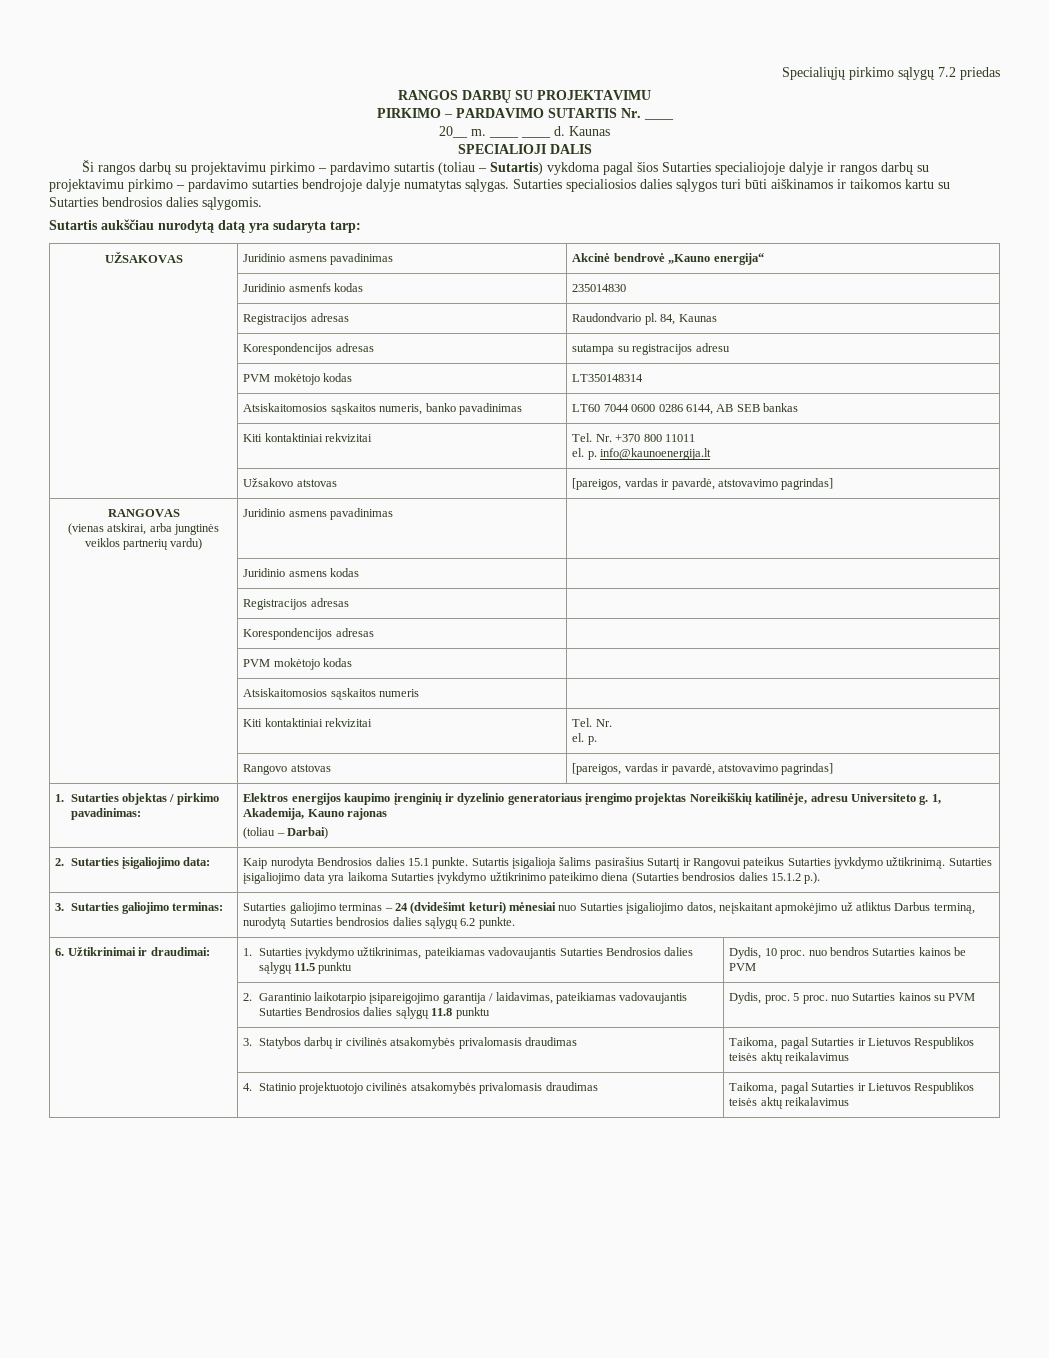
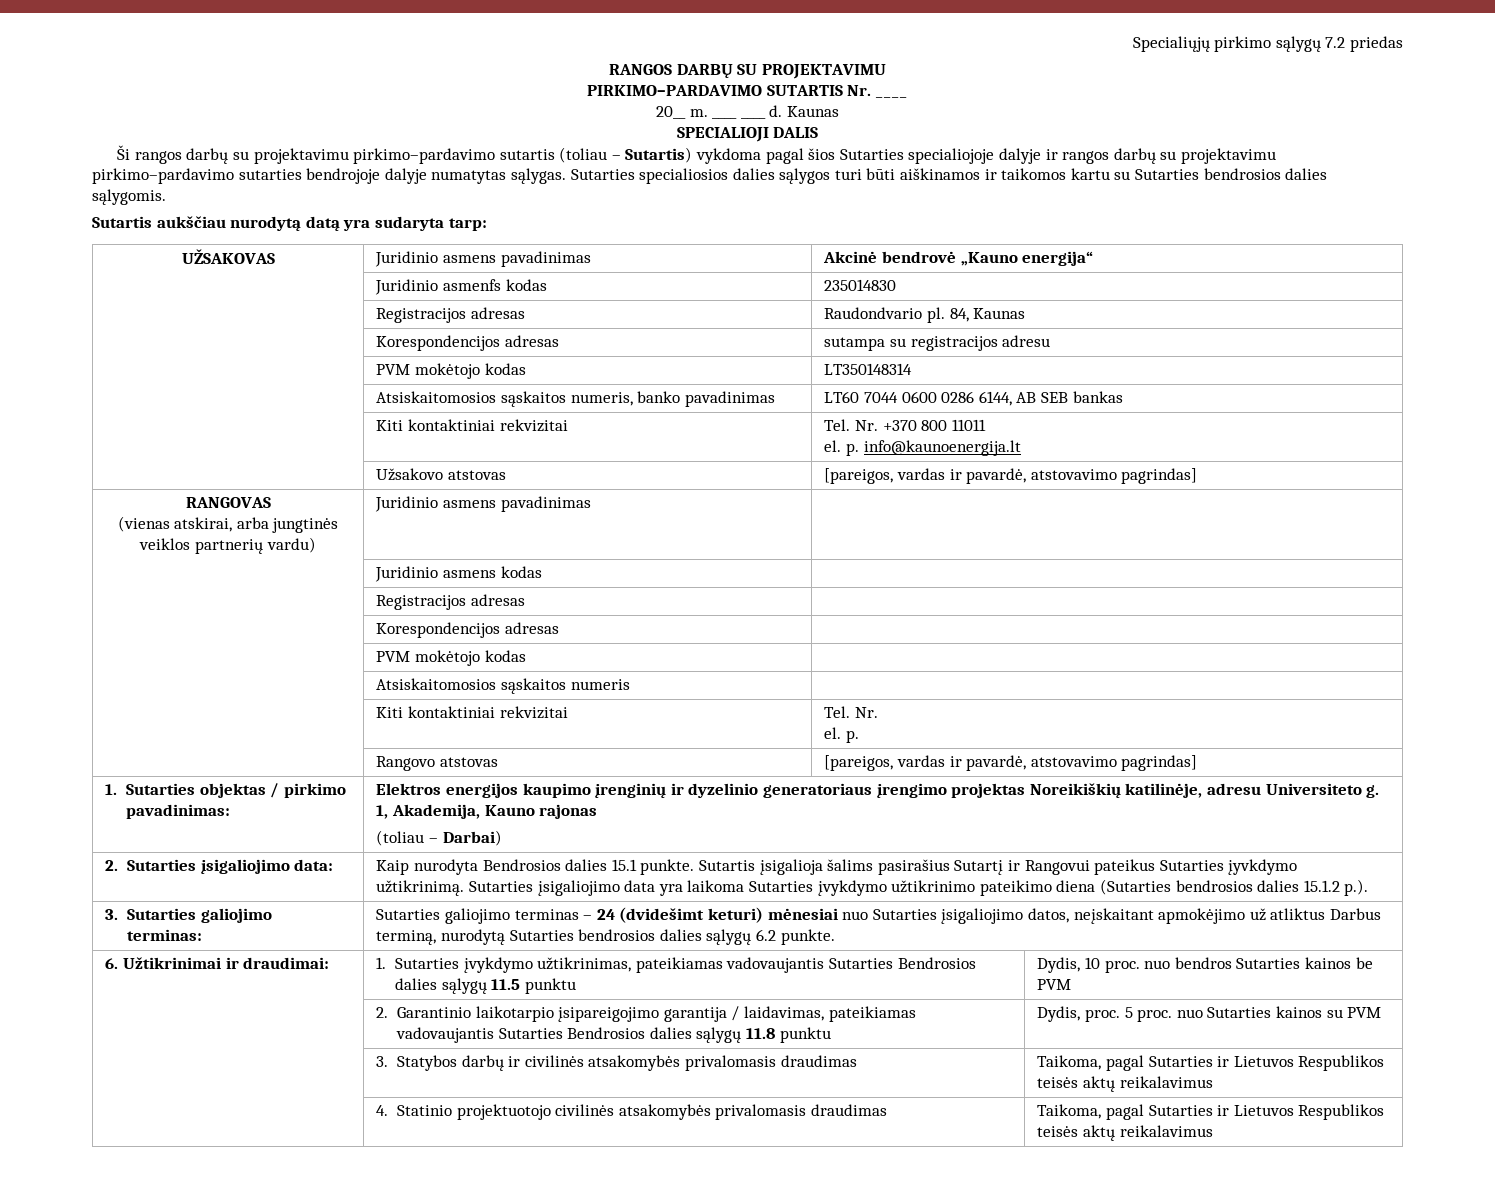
- PIRKIMO – PARDAVIMO SUTARTIS Nr. ____
+ PIRKIMO–PARDAVIMO SUTARTIS Nr. ____
- Ši rangos darbų su projektavimu pirkimo – pardavimo sutartis (toliau – Sutartis) vykdoma pagal šios Sutarties specialiojoje dalyje ir rangos darbų su projektavimu pirkimo – pardavimo sutarties bendrojoje dalyje numatytas sąlygas.
+ Ši rangos darbų su projektavimu pirkimo–pardavimo sutartis (toliau – Sutartis) vykdoma pagal šios Sutarties specialiojoje dalyje ir rangos darbų su projektavimu pirkimo–pardavimo sutarties bendrojoje dalyje numatytas sąlygas.

